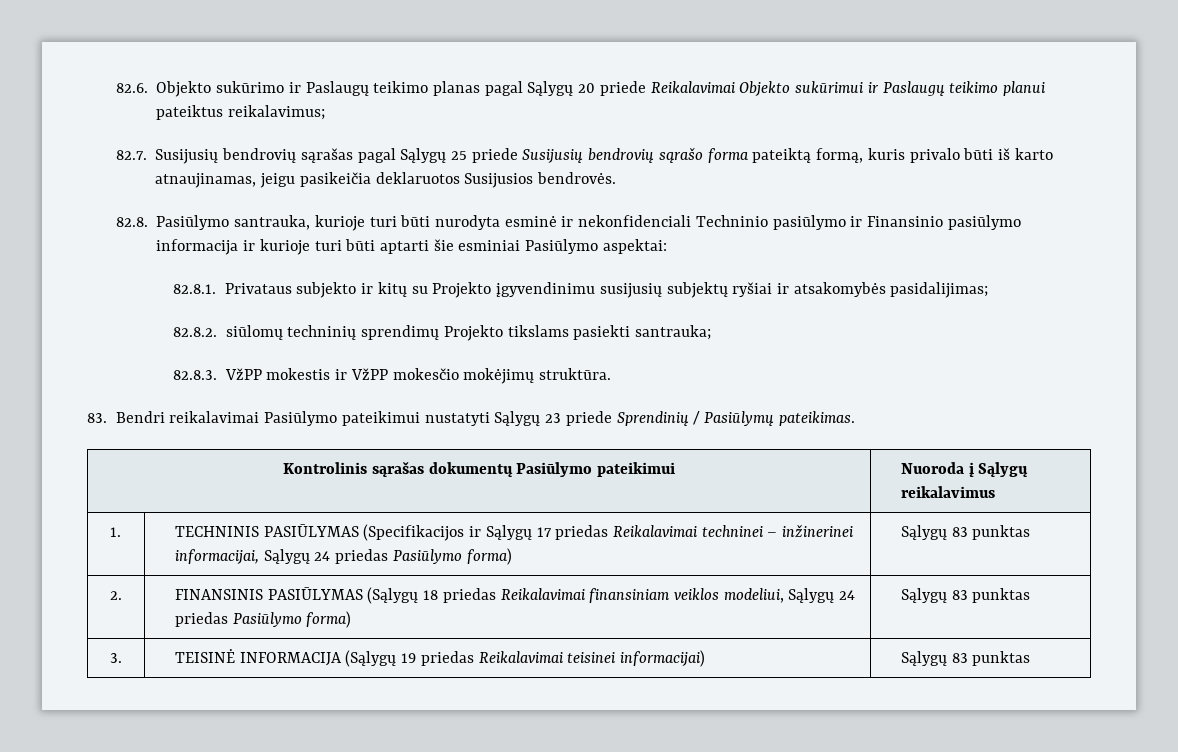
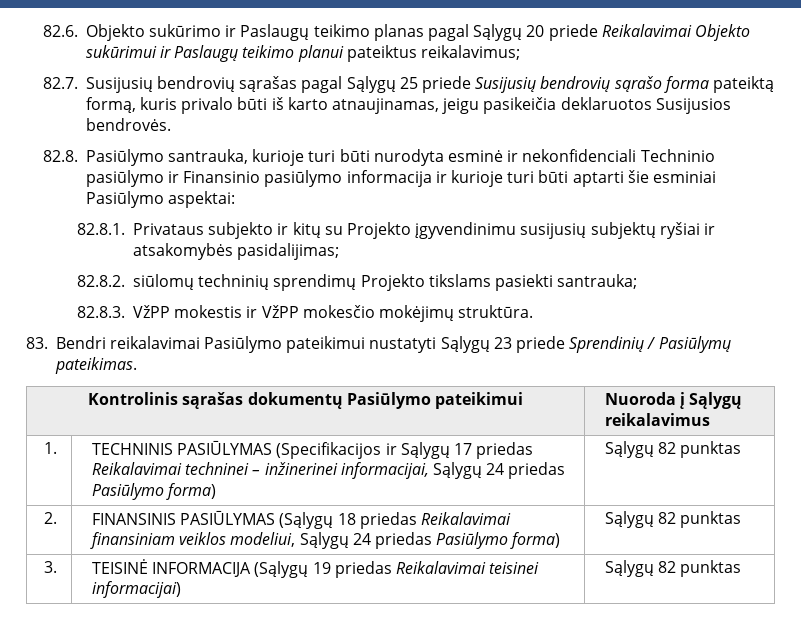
- 1. | TECHNINIS PASIŪLYMAS (Specifikacijos ir Sąlygų 17 priedas Reikalavimai techninei – inžinerinei informacijai, Sąlygų 24 priedas Pasiūlymo forma) | Sąlygų 83 punktas
+ 1. | TECHNINIS PASIŪLYMAS (Specifikacijos ir Sąlygų 17 priedas Reikalavimai techninei – inžinerinei informacijai, Sąlygų 24 priedas Pasiūlymo forma) | Sąlygų 82 punktas
- 2. | FINANSINIS PASIŪLYMAS (Sąlygų 18 priedas Reikalavimai finansiniam veiklos modeliui, Sąlygų 24 priedas Pasiūlymo forma) | Sąlygų 83 punktas
+ 2. | FINANSINIS PASIŪLYMAS (Sąlygų 18 priedas Reikalavimai finansiniam veiklos modeliui, Sąlygų 24 priedas Pasiūlymo forma) | Sąlygų 82 punktas
- 3. | TEISINĖ INFORMACIJA (Sąlygų 19 priedas Reikalavimai teisinei informacijai) | Sąlygų 83 punktas
+ 3. | TEISINĖ INFORMACIJA (Sąlygų 19 priedas Reikalavimai teisinei informacijai) | Sąlygų 82 punktas

